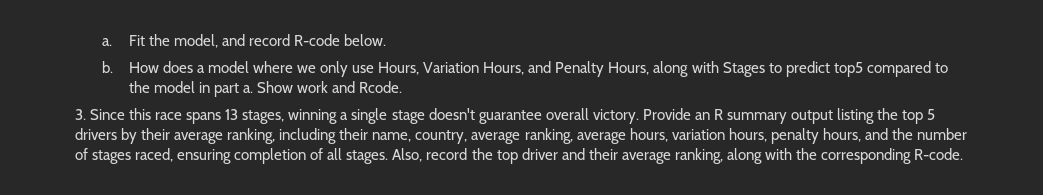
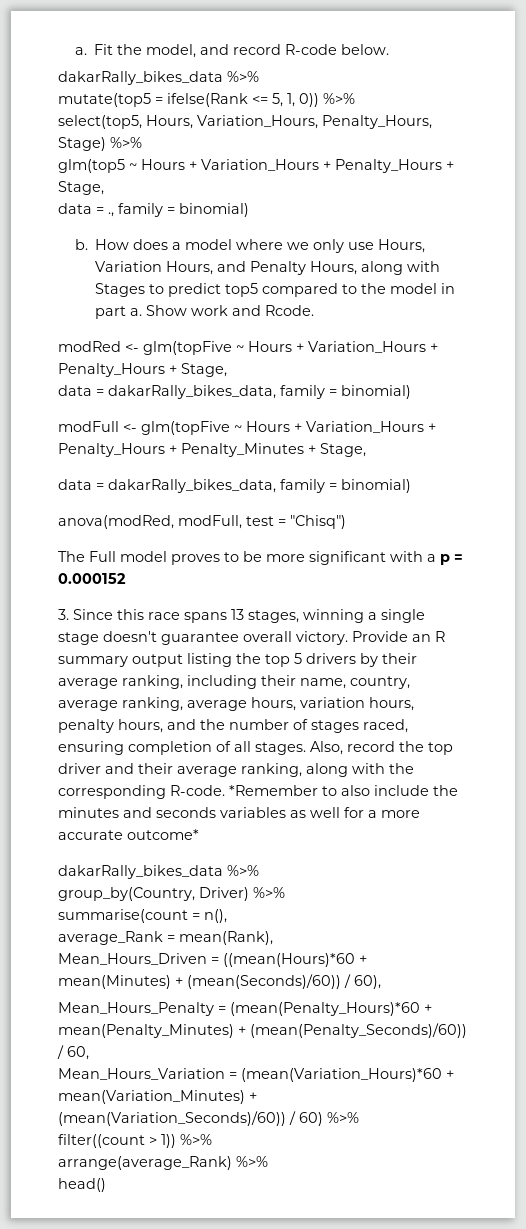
  Fit the model, and record R-code below.
+ dakarRally_bikes_data %>%
+ mutate(top5 = ifelse(Rank <= 5, 1, 0)) %>%
+ select(top5, Hours, Variation_Hours, Penalty_Hours, Stage) %>%
+ glm(top5 ~ Hours + Variation_Hours + Penalty_Hours + Stage,
+ data = ., family = binomial)
+ modRed <- glm(topFive ~ Hours + Variation_Hours + Penalty_Hours + Stage,
+ data = dakarRally_bikes_data, family = binomial)
+ modFull <- glm(topFive ~ Hours + Variation_Hours + Penalty_Hours + Penalty_Minutes + Stage,
+ data = dakarRally_bikes_data, family = binomial)
+ anova(modRed, modFull, test = "Chisq")
+ The Full model proves to be more significant with a p = 0.000152
+ *Remember to also include the minutes and seconds variables as well for a more accurate outcome*
+ dakarRally_bikes_data %>%
+ group_by(Country, Driver) %>%
+ summarise(count = n(),
+ average_Rank = mean(Rank),
+ Mean_Hours_Driven = ((mean(Hours)*60 + mean(Minutes) + (mean(Seconds)/60)) / 60),
+ Mean_Hours_Penalty = (mean(Penalty_Hours)*60 + mean(Penalty_Minutes) + (mean(Penalty_Seconds)/60)) / 60,
+ Mean_Hours_Variation = (mean(Variation_Hours)*60 + mean(Variation_Minutes) + (mean(Variation_Seconds)/60)) / 60) %>%
+ filter((count > 1)) %>%
+ arrange(average_Rank) %>%
+ head()

